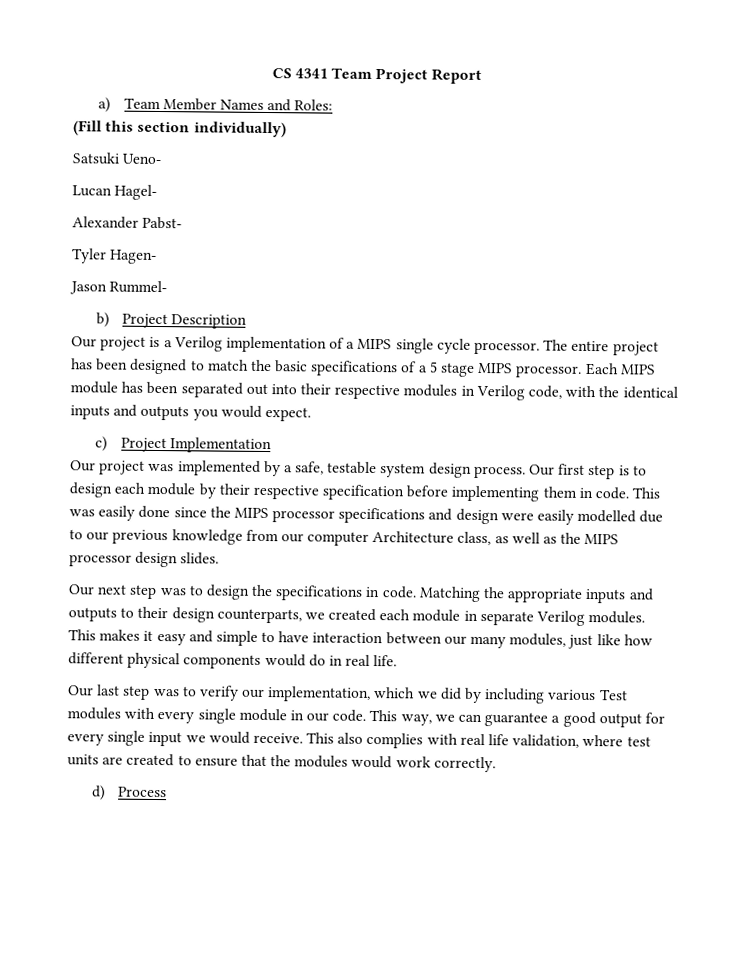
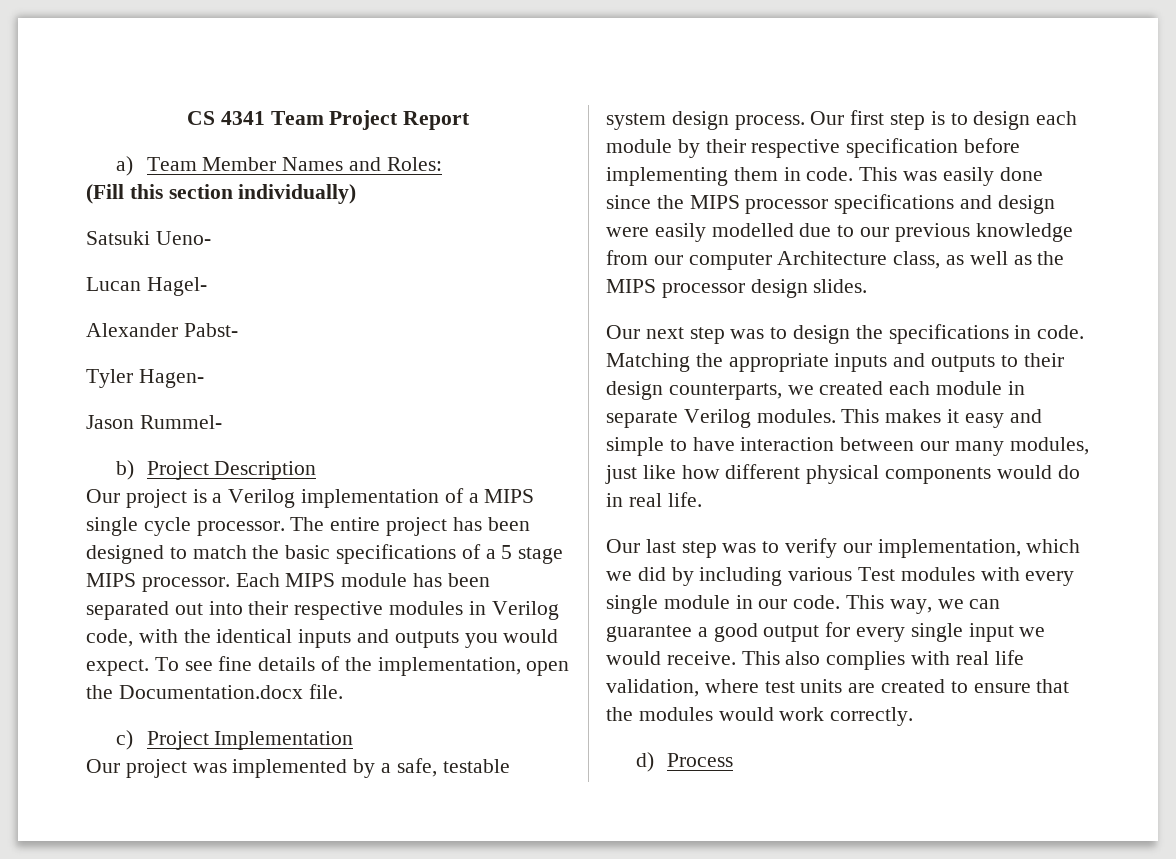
+ To see fine details of the implementation, open the Documentation.docx file.

